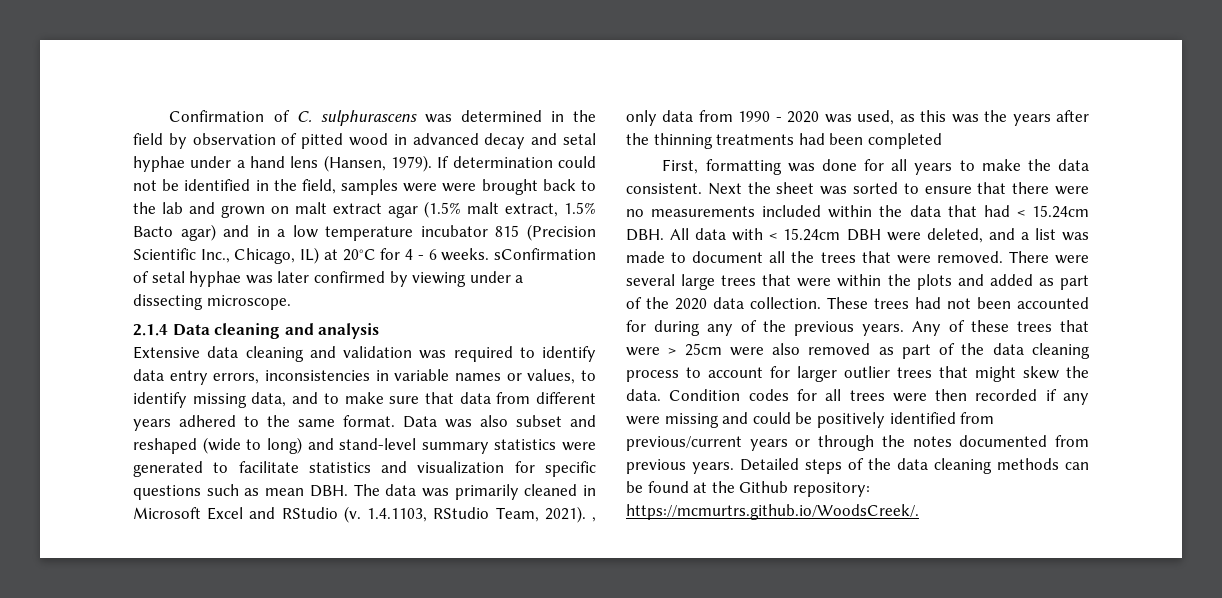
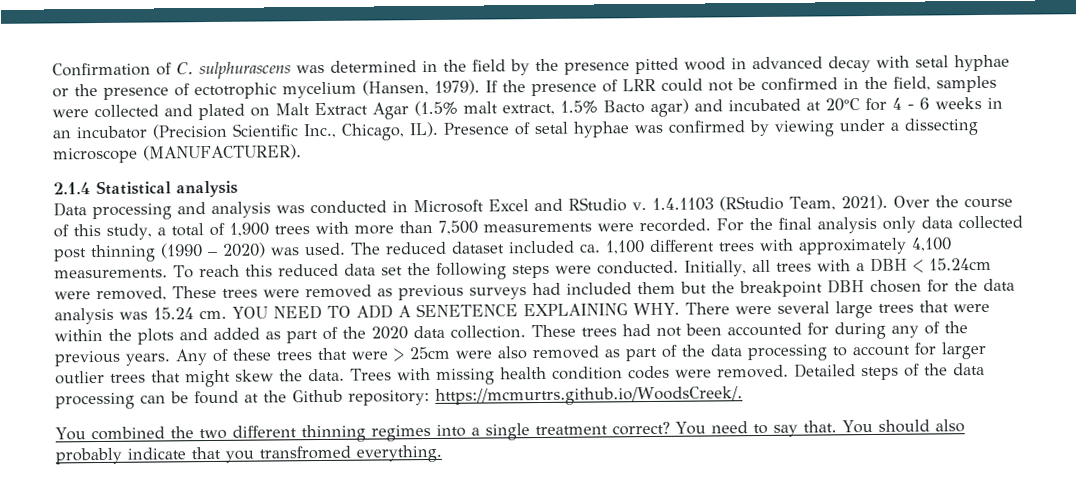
- Confirmation of C. sulphurascens was determined in the field by observation of pitted wood in advanced decay and setal hyphae under a hand lens (Hansen, 1979). If determination could not be identified in the field, samples were were brought back to the lab and grown on malt extract agar (1.5% malt extract, 1.5% Bacto agar) and in a low temperature incubator 815 (Precision Scientific Inc., Chicago, IL) at 20°C for 4 - 6 weeks. sConfirmation of setal hyphae was later confirmed by viewing under a dissecting microscope.
+ Confirmation of C. sulphurascens was determined in the field by the presence pitted wood in advanced decay with setal hyphae or the presence of ectotrophic mycelium (Hansen, 1979). If the presence of LRR could not be confirmed in the field, samples were collected and plated on Malt Extract Agar (1.5% malt extract, 1.5% Bacto agar) and incubated at 20°C for 4 - 6 weeks in an incubator (Precision Scientific Inc., Chicago, IL). Presence of setal hyphae was confirmed by viewing under a dissecting microscope (MANUFACTURER).
- 2.1.4 Data cleaning and analysis
- Extensive data cleaning and validation was required to identify data entry errors, inconsistencies in variable names or values, to identify missing data, and to make sure that data from different years adhered to the same format. Data was also subset and reshaped (wide to long) and stand-level summary statistics were generated to facilitate statistics and visualization for specific questions such as mean DBH. The data was primarily cleaned in Microsoft Excel and RStudio (v. 1.4.1103, RStudio Team, 2021). , only data from 1990 - 2020 was used, as this was the years after the thinning treatments had been completed
- First, formatting was done for all years to make the data consistent. Next the sheet was sorted to ensure that there were no measurements included within the data that had < 15.24cm DBH. All data with < 15.24cm DBH were deleted, and a list was made to document all the trees that were removed. There were several large trees that were within the plots and added as part of the 2020 data collection.
+ 2.1.4 Statistical analysis
+ Data processing and analysis was conducted in Microsoft Excel and RStudio v. 1.4.1103 (RStudio Team, 2021). Over the course of this study, a total of 1,900 trees with more than 7,500 measurements were recorded. For the final analysis only data collected post thinning (1990 – 2020) was used. The reduced dataset included ca. 1,100 different trees with approximately 4,100 measurements. To reach this reduced data set the following steps were conducted. Initially, all trees with a DBH < 15.24cm were removed, These trees were removed as previous surveys had included them but the breakpoint DBH chosen for the data analysis was 15.24 cm. YOU NEED TO ADD A SENETENCE EXPLAINING WHY. There were several large trees that were within the plots and added as part of the 2020 data collection.
- Any of these trees that were > 25cm were also removed as part of the data cleaning process to account for larger outlier trees that might skew the data.
+ Any of these trees that were > 25cm were also removed as part of the data processing to account for larger outlier trees that might skew the data.
- Condition codes for all trees were then recorded if any were missing and could be positively identified from previous/current years or through the notes documented from previous years.
+ Trees with missing health condition codes were removed.
- Detailed steps of the data cleaning methods can be found at the Github repository: https://mcmurtrs.github.io/WoodsCreek/.
+ Detailed steps of the data processing can be found at the Github repository: https://mcmurtrs.github.io/WoodsCreek/.
+ You combined the two different thinning regimes into a single treatment correct? You need to say that. You should also probably indicate that you transfromed everything.

